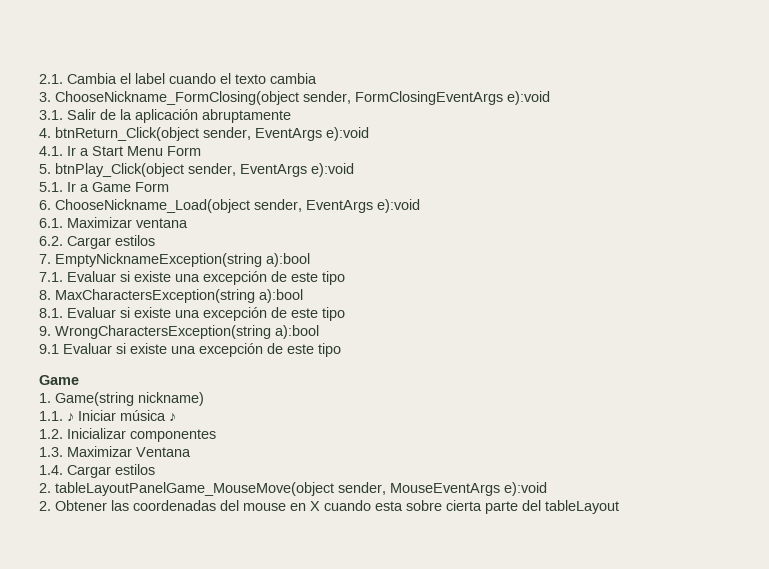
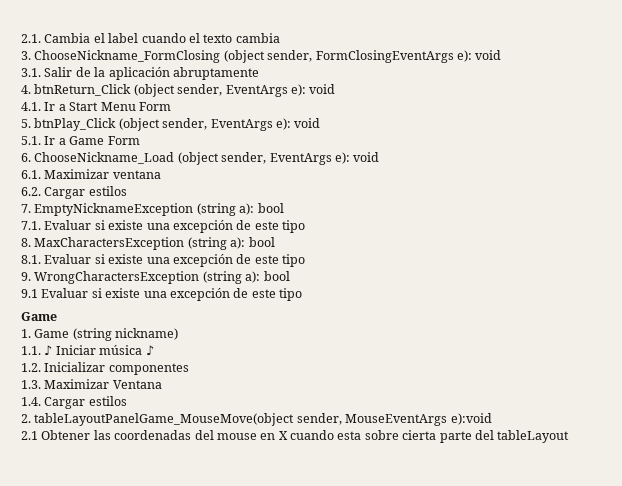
- 3. ChooseNickname_FormClosing(object sender, FormClosingEventArgs e):void
+ 3. ChooseNickname_FormClosing (object sender, FormClosingEventArgs e): void
- 4. btnReturn_Click(object sender, EventArgs e):void
+ 4. btnReturn_Click (object sender, EventArgs e): void
- 5. btnPlay_Click(object sender, EventArgs e):void
+ 5. btnPlay_Click (object sender, EventArgs e): void
- 6. ChooseNickname_Load(object sender, EventArgs e):void
+ 6. ChooseNickname_Load (object sender, EventArgs e): void
- 7. EmptyNicknameException(string a):bool
+ 7. EmptyNicknameException (string a): bool
- 8. MaxCharactersException(string a):bool
+ 8. MaxCharactersException (string a): bool
- 9. WrongCharactersException(string a):bool
+ 9. WrongCharactersException (string a): bool
- 1. Game(string nickname)
+ 1. Game (string nickname)
- 2. Obtener las coordenadas del mouse en X cuando esta sobre cierta parte del tableLayout
+ 2.1 Obtener las coordenadas del mouse en X cuando esta sobre cierta parte del tableLayout

